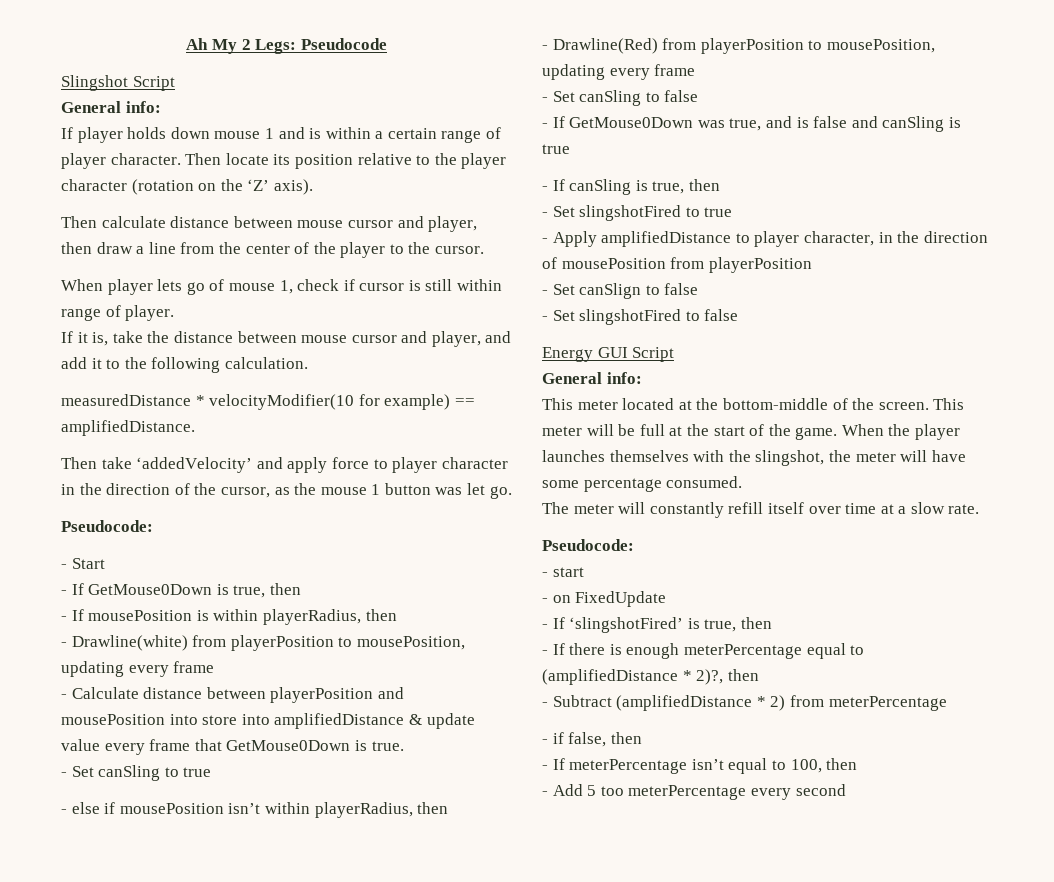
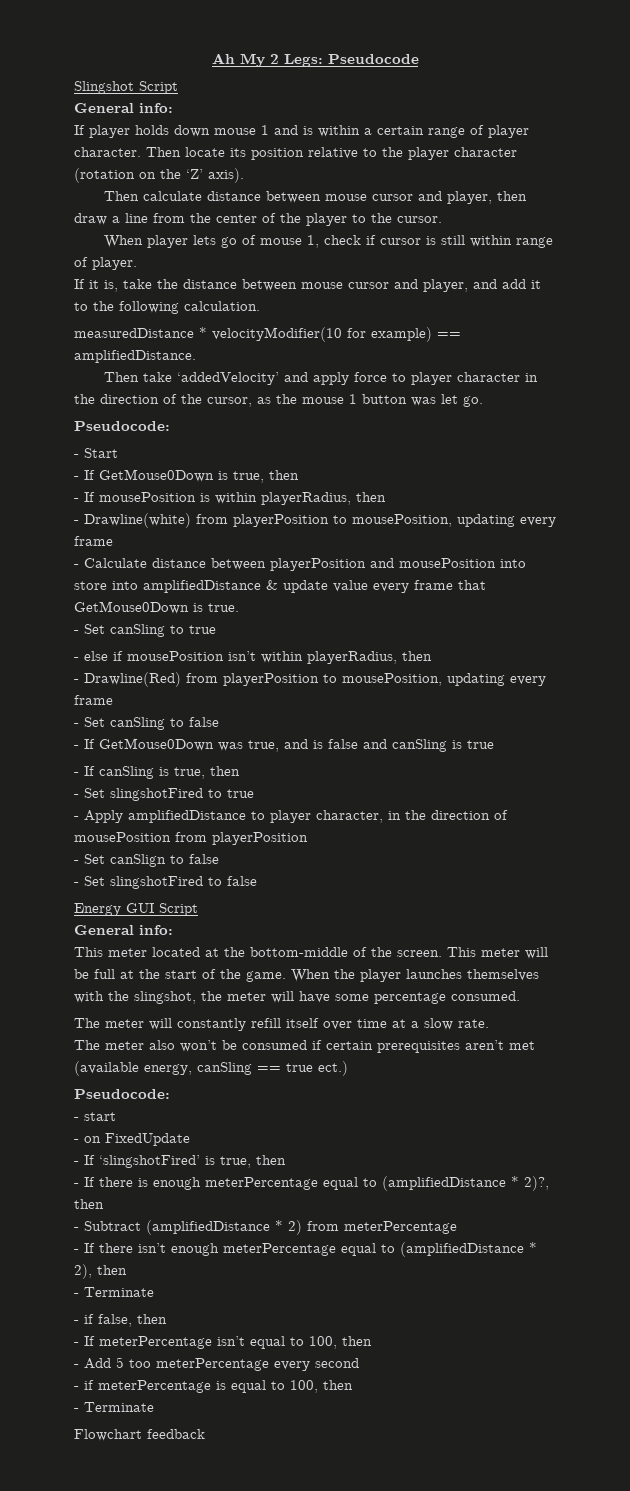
+ The meter also won’t be consumed if certain prerequisites aren’t met (available energy, canSling == true ect.)
+ - If there isn’t enough meterPercentage equal to (amplifiedDistance * 2), then
+ - Terminate
+ - if meterPercentage is equal to 100, then
+ - Terminate
+ Flowchart feedback

